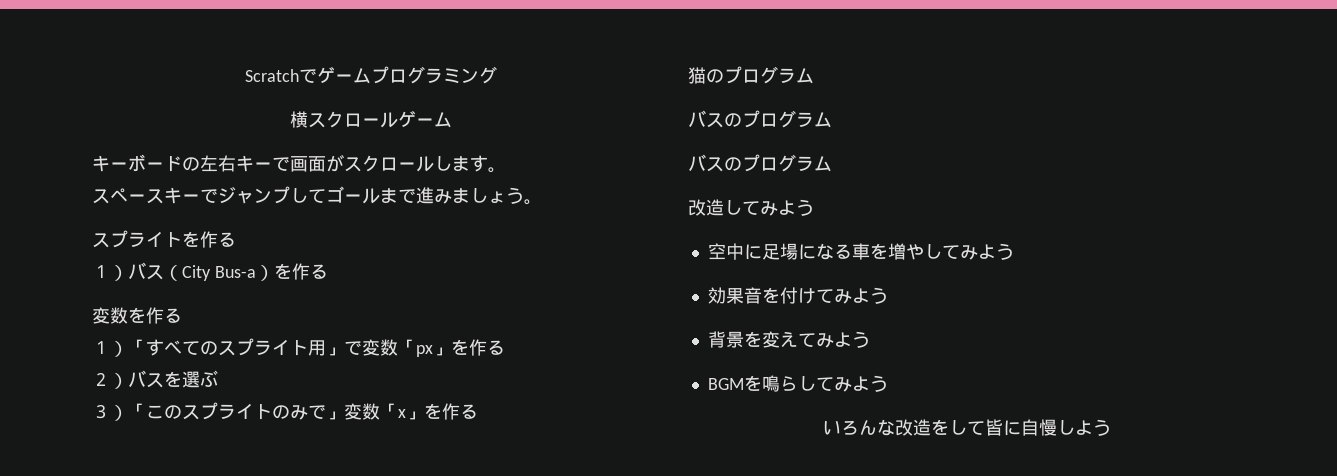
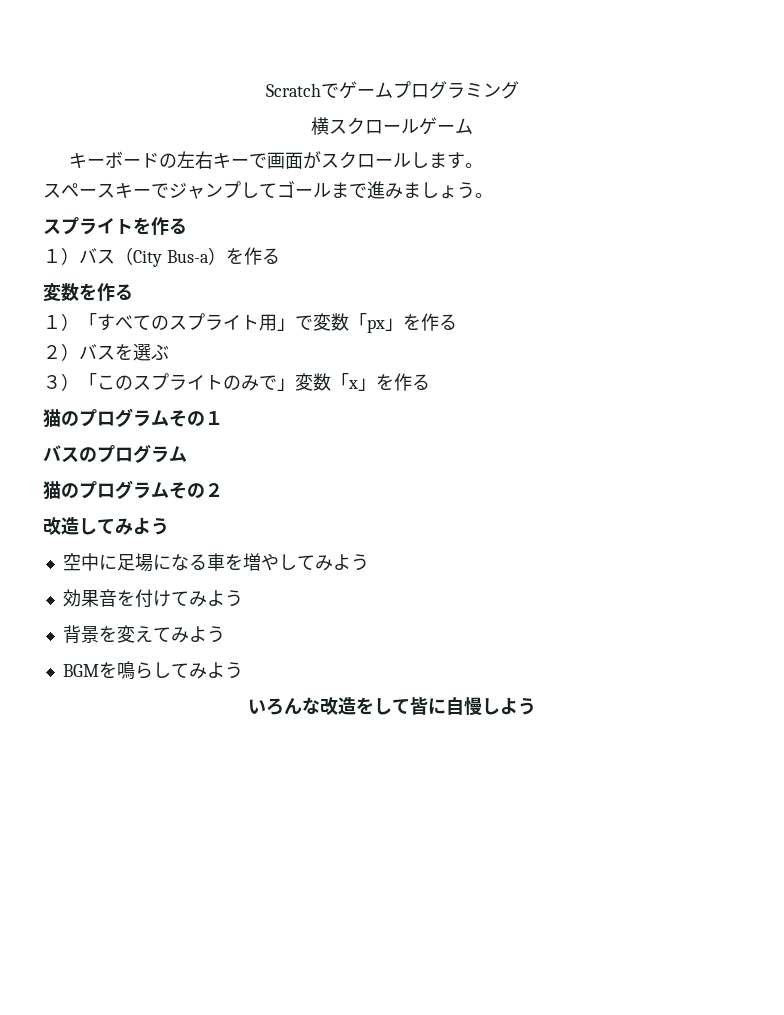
- 猫のプログラム
+ 猫のプログラムその１
  バスのプログラム
- バスのプログラム
+ 猫のプログラムその２

